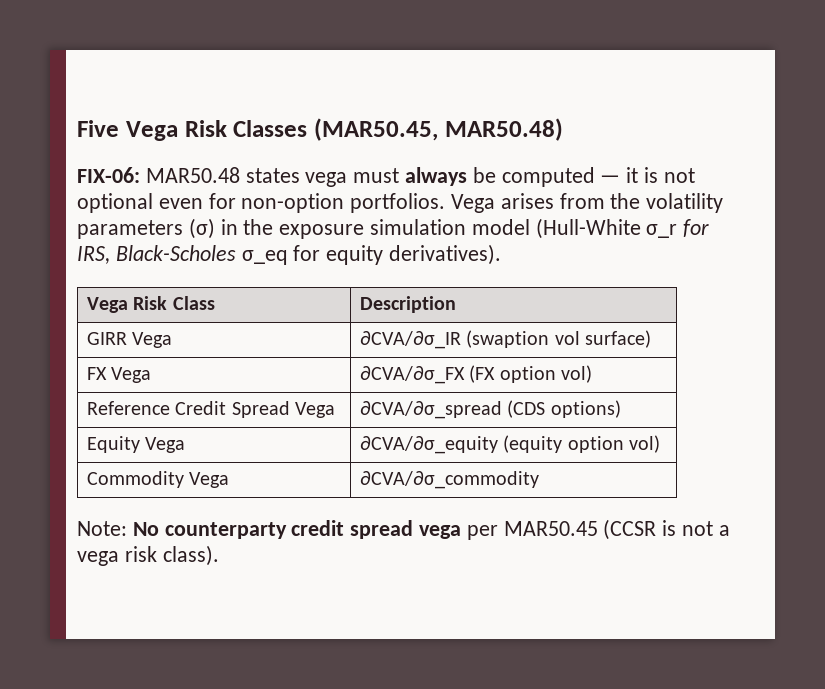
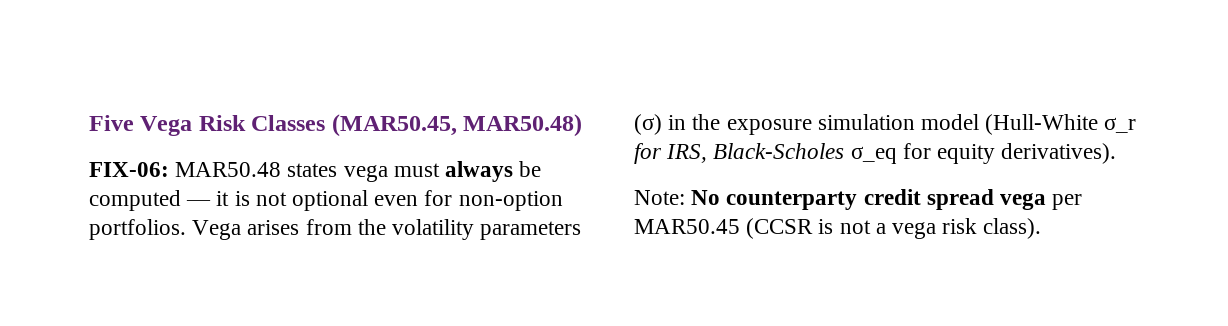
- Vega Risk Class | Description
- GIRR Vega | ∂CVA/∂σ_IR (swaption vol surface)
- FX Vega | ∂CVA/∂σ_FX (FX option vol)
- Reference Credit Spread Vega | ∂CVA/∂σ_spread (CDS options)
- Equity Vega | ∂CVA/∂σ_equity (equity option vol)
- Commodity Vega | ∂CVA/∂σ_commodity

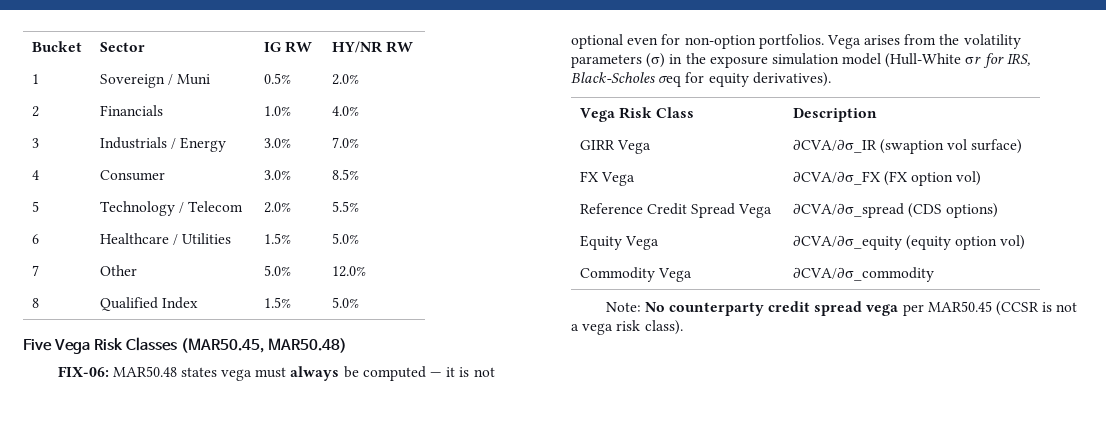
+ Bucket | Sector | IG RW | HY/NR RW
+ 1 | Sovereign / Muni | 0.5% | 2.0%
+ 2 | Financials | 1.0% | 4.0%
+ 3 | Industrials / Energy | 3.0% | 7.0%
+ 4 | Consumer | 3.0% | 8.5%
+ 5 | Technology / Telecom | 2.0% | 5.5%
+ 6 | Healthcare / Utilities | 1.5% | 5.0%
+ 7 | Other | 5.0% | 12.0%
+ 8 | Qualified Index | 1.5% | 5.0%
- Vega arises from the volatility parameters (σ) in the exposure simulation model (Hull-White σ_r for IRS, Black-Scholes σ_eq for equity derivatives).
+ Vega arises from the volatility parameters (σ) in the exposure simulation model (Hull-White σr for IRS, Black-Scholes σeq for equity derivatives).
+ Vega Risk Class | Description
+ GIRR Vega | ∂CVA/∂σ_IR (swaption vol surface)
+ FX Vega | ∂CVA/∂σ_FX (FX option vol)
+ Reference Credit Spread Vega | ∂CVA/∂σ_spread (CDS options)
+ Equity Vega | ∂CVA/∂σ_equity (equity option vol)
+ Commodity Vega | ∂CVA/∂σ_commodity

